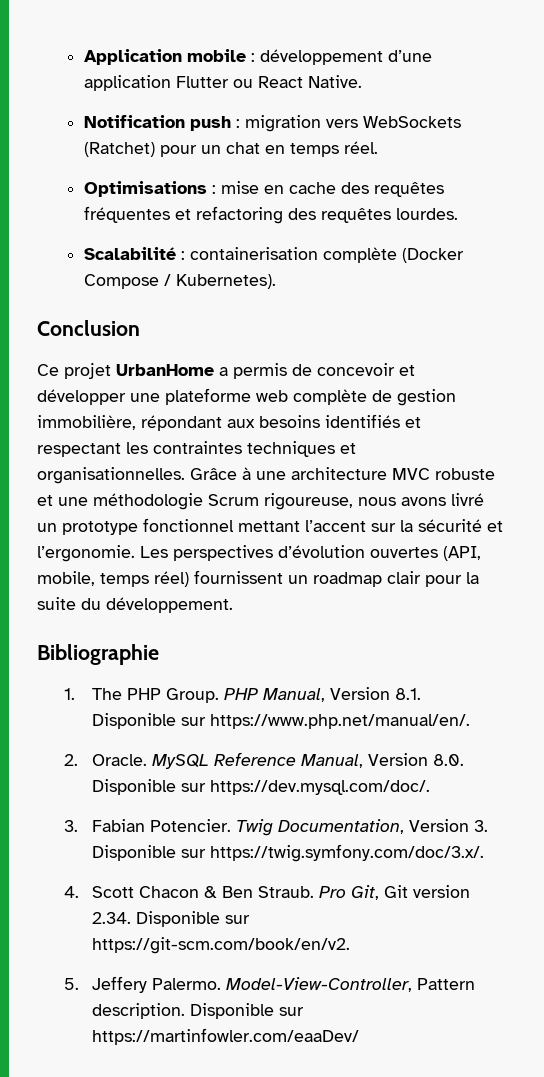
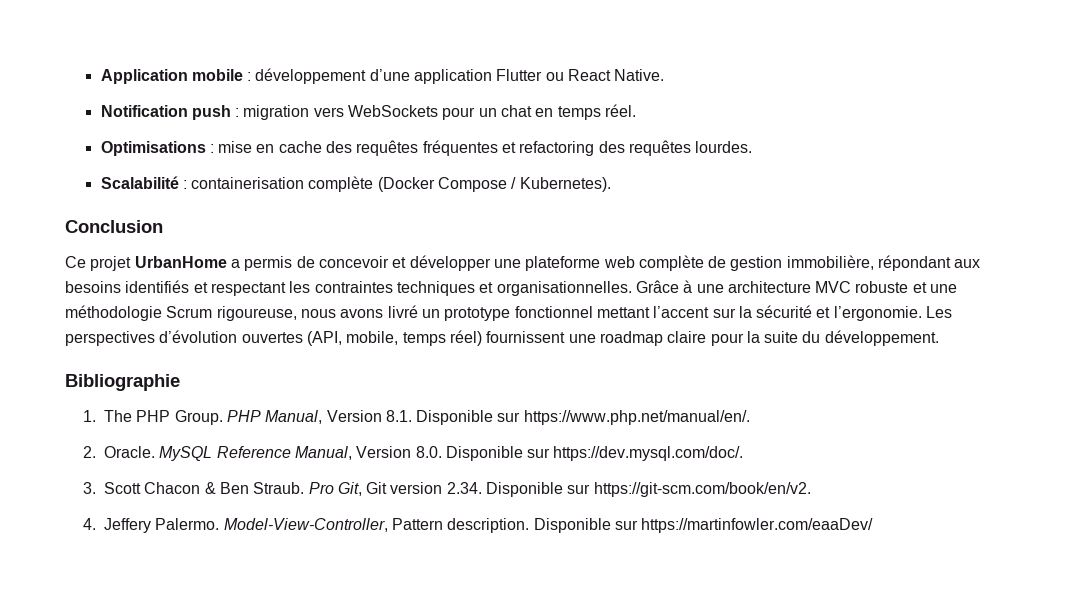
- Notification push : migration vers WebSockets (Ratchet) pour un chat en temps réel.
+ Notification push : migration vers WebSockets pour un chat en temps réel.
- Les perspectives d’évolution ouvertes (API, mobile, temps réel) fournissent un roadmap clair pour la suite du développement.
+ Les perspectives d’évolution ouvertes (API, mobile, temps réel) fournissent une roadmap claire pour la suite du développement.
- 3. Fabian Potencier. Twig Documentation, Version 3. Disponible sur https://twig.symfony.com/doc/3.x/.
- 4. Scott Chacon & Ben Straub.
+ 3. Scott Chacon & Ben Straub.
- 5. Jeffery Palermo.
+ 4. Jeffery Palermo.

